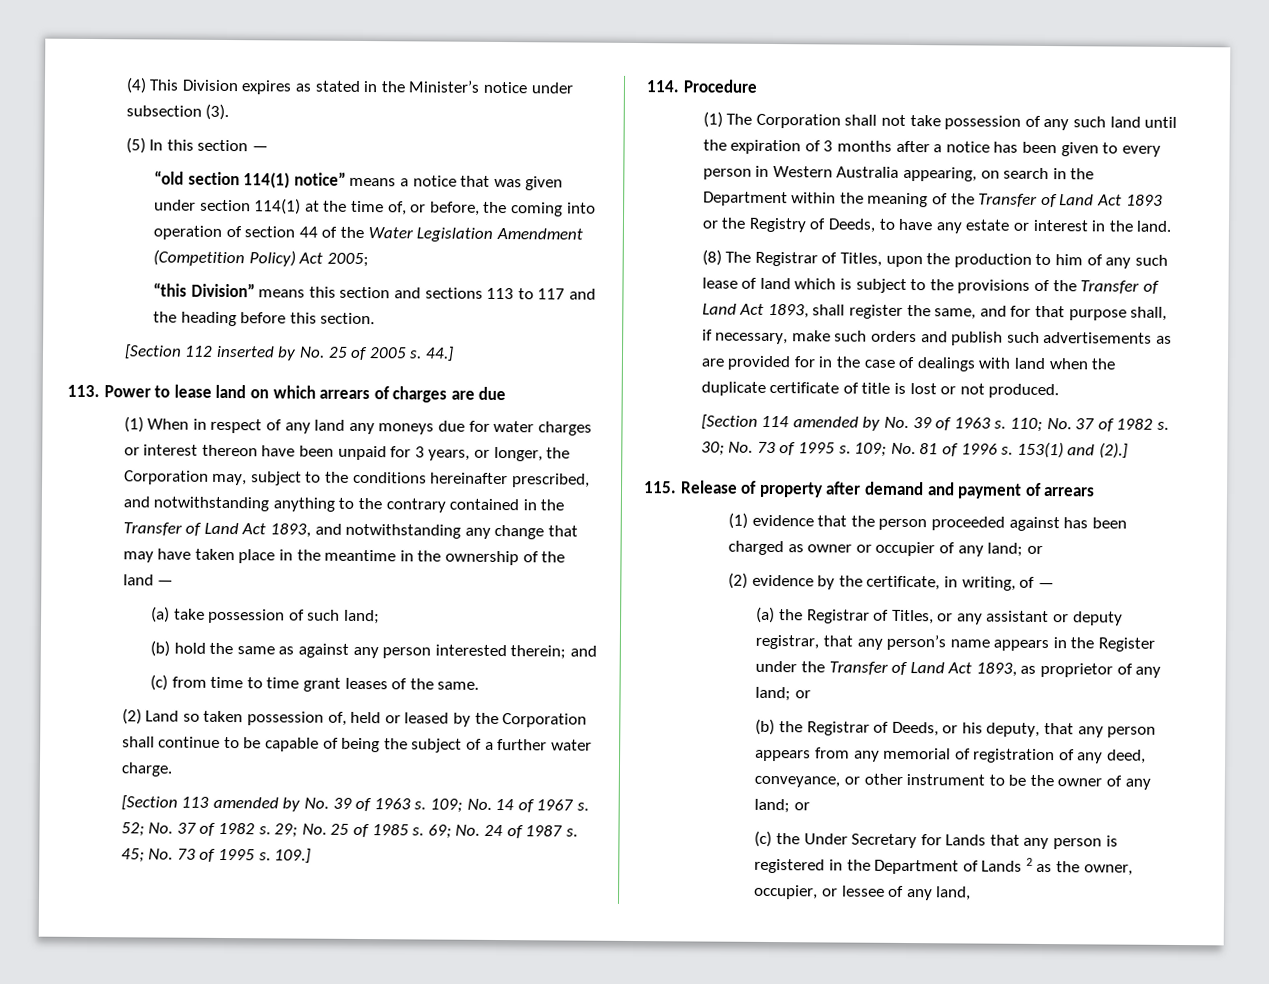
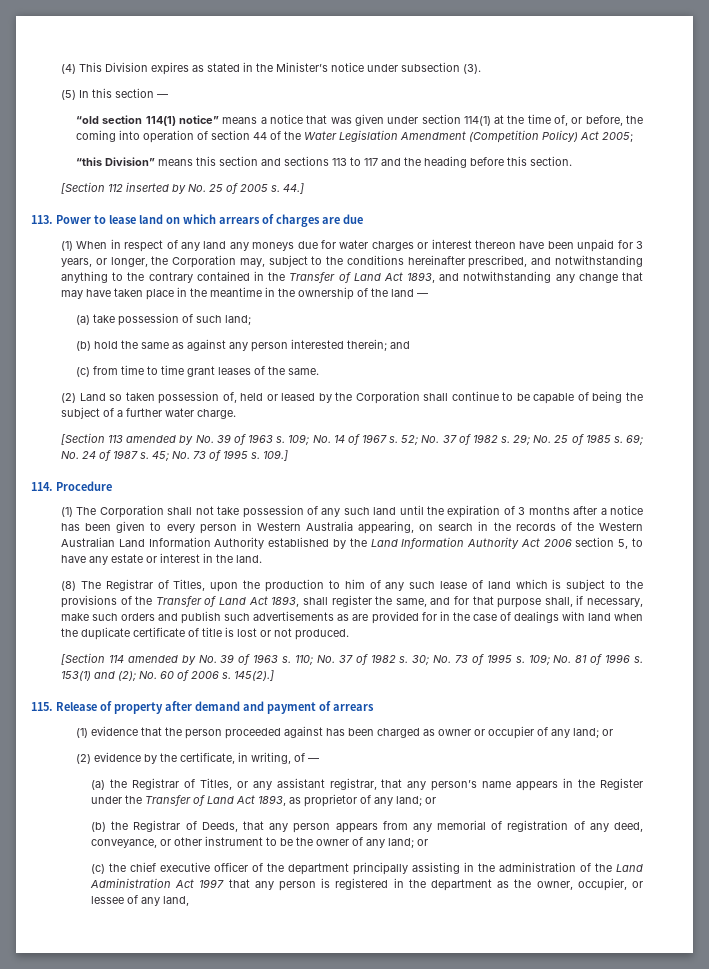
- (1) The Corporation shall not take possession of any such land until the expiration of 3 months after a notice has been given to every person in Western Australia appearing, on search in the Department within the meaning of the Transfer of Land Act 1893 or the Registry of Deeds, to have any estate or interest in the land.
+ (1) The Corporation shall not take possession of any such land until the expiration of 3 months after a notice has been given to every person in Western Australia appearing, on search in the records of the Western Australian Land Information Authority established by the Land Information Authority Act 2006 section 5, to have any estate or interest in the land.
- 153(1) and (2).]
+ 153(1) and (2); No. 60 of 2006 s. 145(2).]
- (a) the Registrar of Titles, or any assistant or deputy registrar, that any person’s name appears in the Register under the Transfer of Land Act 1893, as proprietor of any land; or
+ (a) the Registrar of Titles, or any assistant registrar, that any person’s name appears in the Register under the Transfer of Land Act 1893, as proprietor of any land; or
- (b) the Registrar of Deeds, or his deputy, that any person appears from any memorial of registration of any deed, conveyance, or other instrument to be the owner of any land; or
+ (b) the Registrar of Deeds, that any person appears from any memorial of registration of any deed, conveyance, or other instrument to be the owner of any land; or
- (c) the Under Secretary for Lands that any person is registered in the Department of Lands 2 as the owner, occupier, or lessee of any land,
+ (c) the chief executive officer of the department principally assisting in the administration of the Land Administration Act 1997 that any person is registered in the department as the owner, occupier, or lessee of any land,

